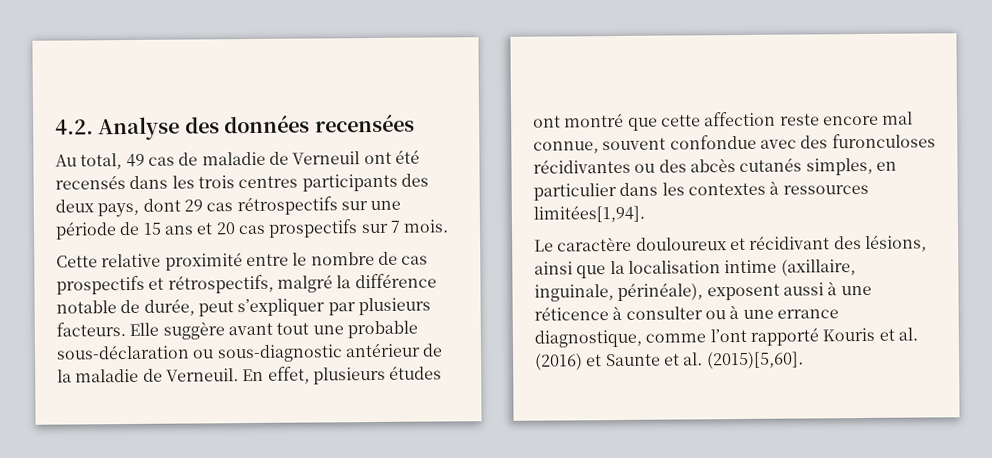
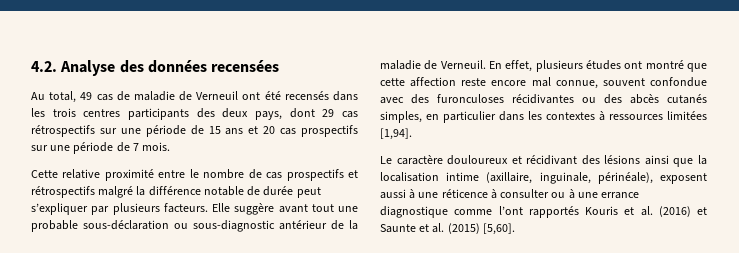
- Au total, 49 cas de maladie de Verneuil ont été recensés dans les trois centres participants des deux pays, dont 29 cas rétrospectifs sur une période de 15 ans et 20 cas prospectifs sur 7 mois.
+ Au total, 49 cas de maladie de Verneuil ont été recensés dans les trois centres participants des deux pays, dont 29 cas rétrospectifs sur une période de 15 ans et 20 cas prospectifs sur une période de 7 mois.
- Cette relative proximité entre le nombre de cas prospectifs et rétrospectifs, malgré la différence notable de durée, peut s’expliquer par plusieurs facteurs.
+ Cette relative proximité entre le nombre de cas prospectifs et rétrospectifs malgré la différence notable de durée peut s’expliquer par plusieurs facteurs.
- En effet, plusieurs études ont montré que cette affection reste encore mal connue, souvent confondue avec des furonculoses récidivantes ou des abcès cutanés simples, en particulier dans les contextes à ressources limitées[1,94].
+ En effet, plusieurs études ont montré que cette affection reste encore mal connue, souvent confondue avec des furonculoses récidivantes ou des abcès cutanés simples, en particulier dans les contextes à ressources limitées [1,94].
- Le caractère douloureux et récidivant des lésions, ainsi que la localisation intime (axillaire, inguinale, périnéale), exposent aussi à une réticence à consulter ou à une errance diagnostique, comme l’ont rapporté Kouris et al. (2016) et Saunte et al. (2015)[5,60].
+ Le caractère douloureux et récidivant des lésions ainsi que la localisation intime (axillaire, inguinale, périnéale), exposent aussi à une réticence à consulter ou à une errance diagnostique comme l’ont rapportés Kouris et al. (2016) et Saunte et al. (2015) [5,60].

